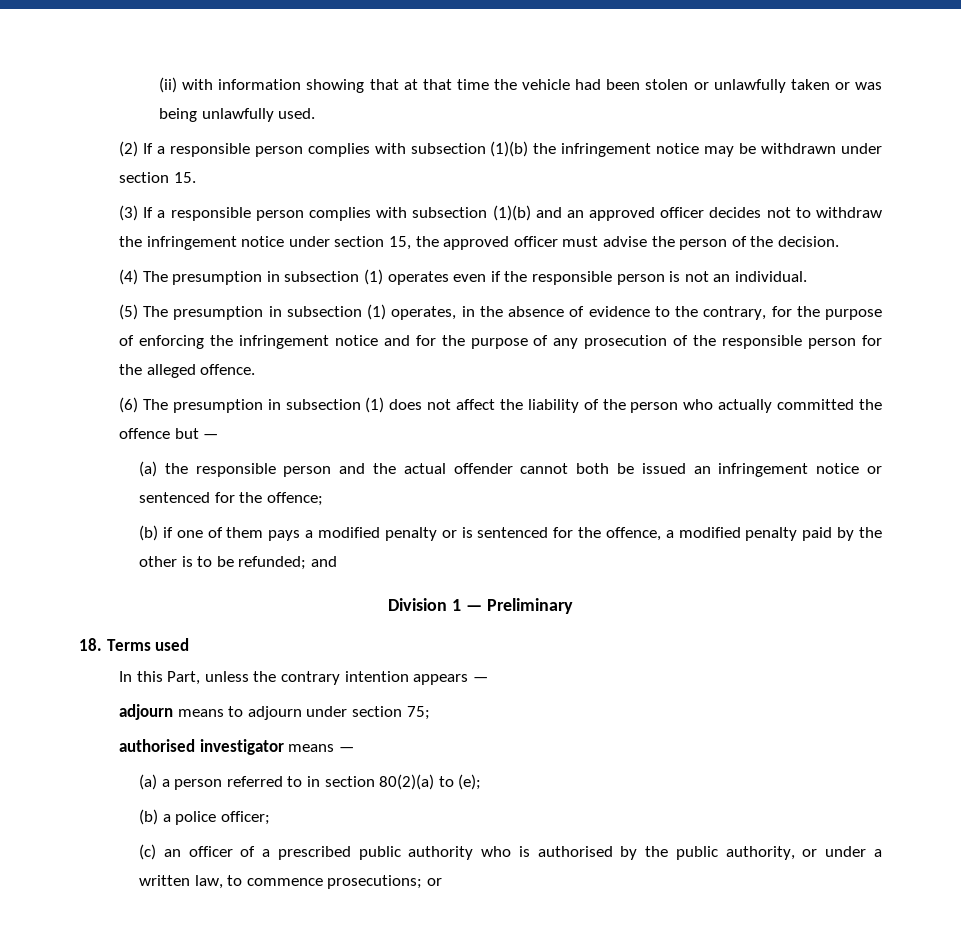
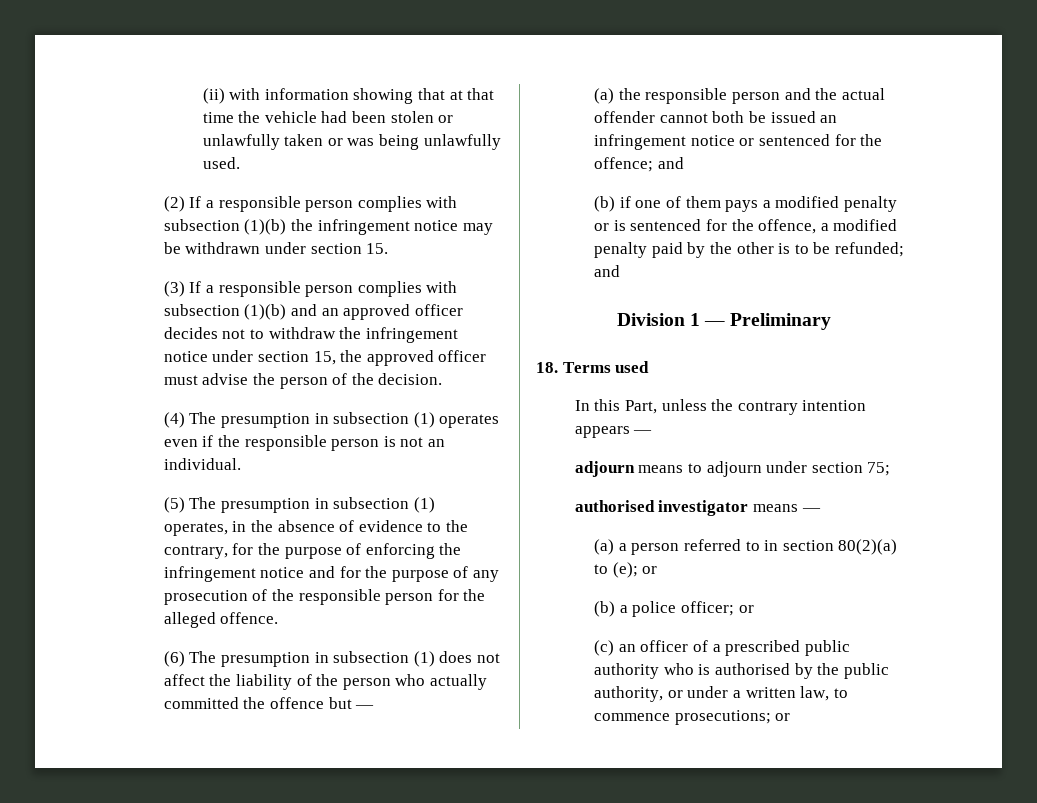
- (a) the responsible person and the actual offender cannot both be issued an infringement notice or sentenced for the offence;
+ (a) the responsible person and the actual offender cannot both be issued an infringement notice or sentenced for the offence; and
- (a) a person referred to in section 80(2)(a) to (e);
+ (a) a person referred to in section 80(2)(a) to (e); or
- (b) a police officer;
+ (b) a police officer; or

